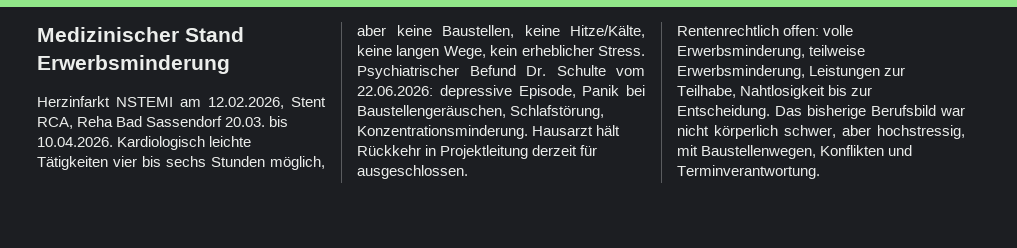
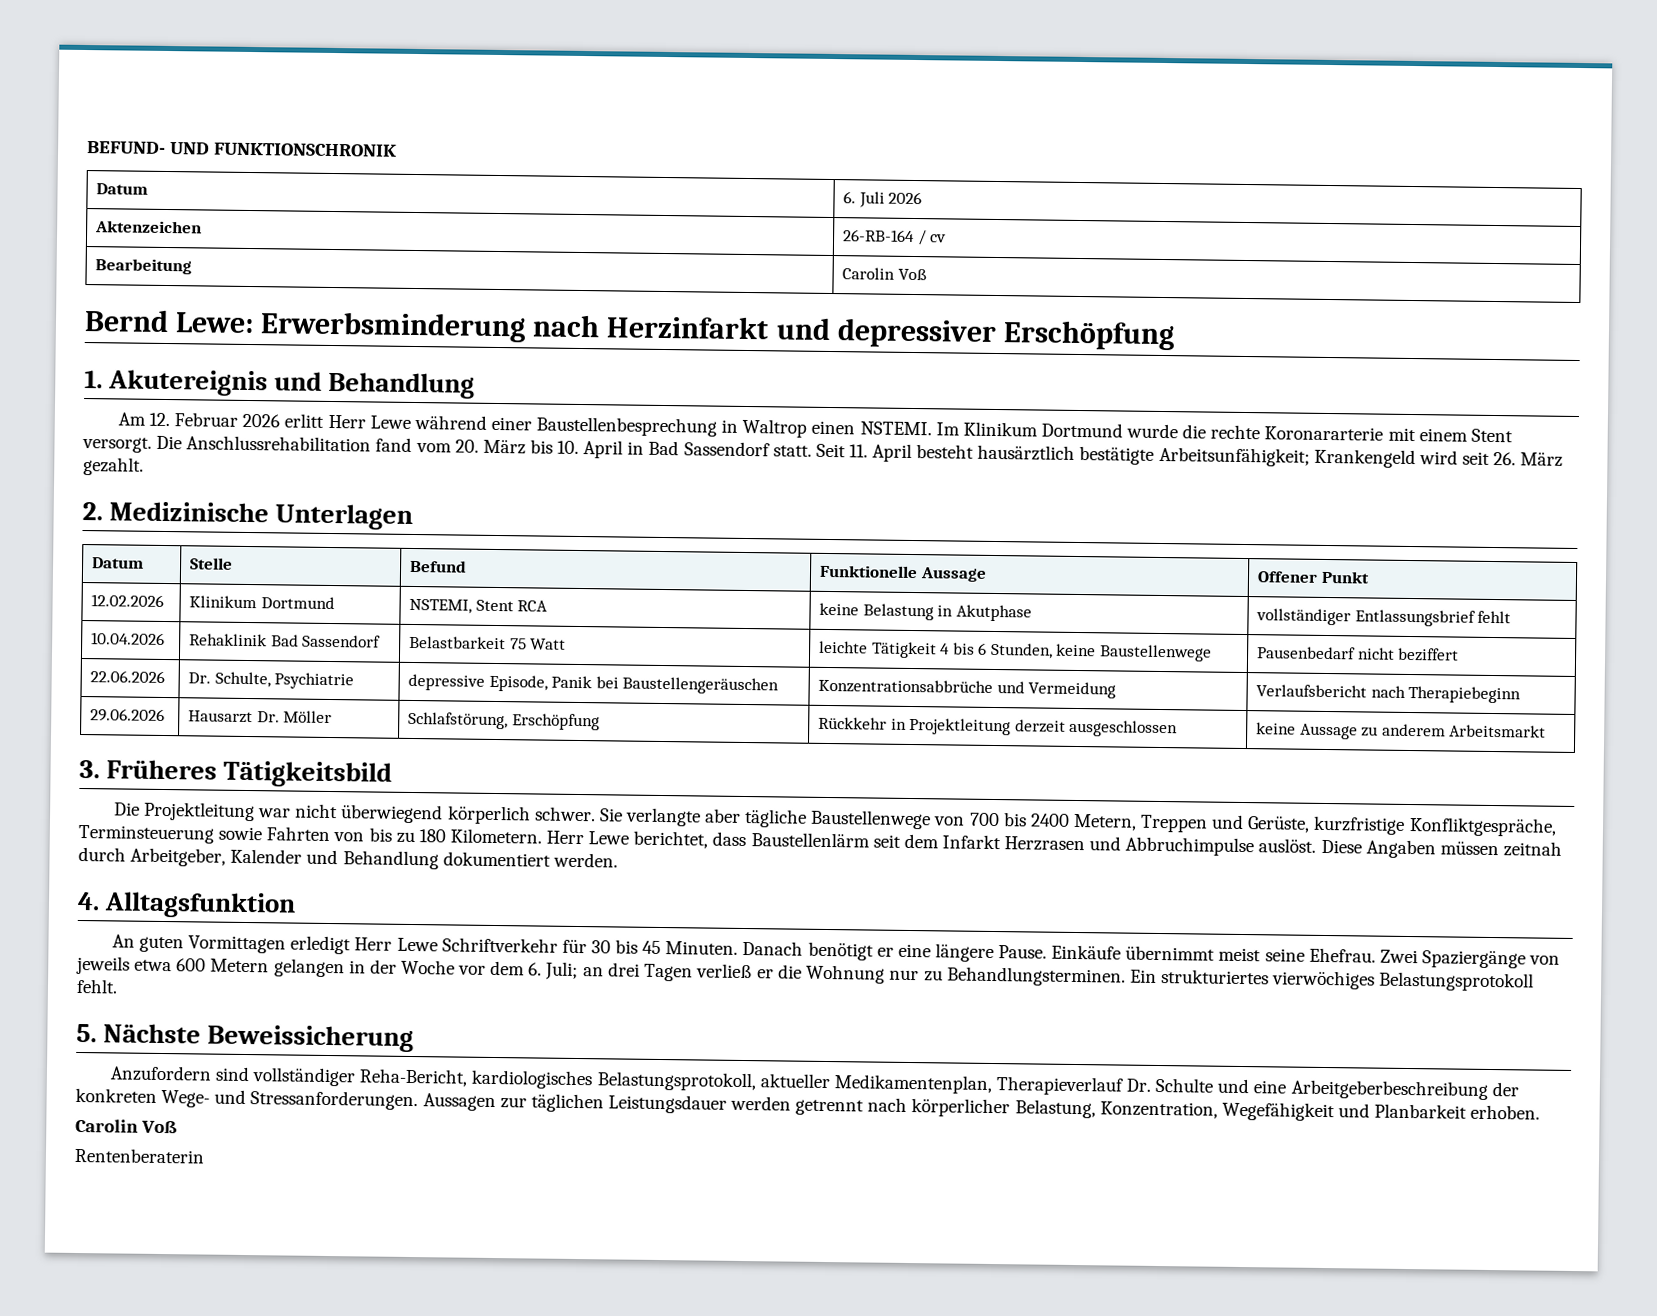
- Medizinischer Stand Erwerbsminderung
- Herzinfarkt NSTEMI am 12.02.2026, Stent RCA, Reha Bad Sassendorf 20.03. bis 10.04.2026. Kardiologisch leichte Tätigkeiten vier bis sechs Stunden möglich, aber keine Baustellen, keine Hitze/Kälte, keine langen Wege, kein erheblicher Stress. Psychiatrischer Befund Dr. Schulte vom 22.06.2026: depressive Episode, Panik bei Baustellengeräuschen, Schlafstörung, Konzentrationsminderung. Hausarzt hält Rückkehr in Projektleitung derzeit für ausgeschlossen.
- Rentenrechtlich offen: volle Erwerbsminderung, teilweise Erwerbsminderung, Leistungen zur Teilhabe, Nahtlosigkeit bis zur Entscheidung. Das bisherige Berufsbild war nicht körperlich schwer, aber hochstressig, mit Baustellenwegen, Konflikten und Terminverantwortung.
+ BEFUND- UND FUNKTIONSCHRONIK
+ Datum | 6. Juli 2026
+ Aktenzeichen | 26-RB-164 / cv
+ Bearbeitung | Carolin Voß
+ Bernd Lewe: Erwerbsminderung nach Herzinfarkt und depressiver Erschöpfung
+ 1. Akutereignis und Behandlung
+ Am 12. Februar 2026 erlitt Herr Lewe während einer Baustellenbesprechung in Waltrop einen NSTEMI. Im Klinikum Dortmund wurde die rechte Koronararterie mit einem Stent versorgt. Die Anschlussrehabilitation fand vom 20. März bis 10. April in Bad Sassendorf statt. Seit 11. April besteht hausärztlich bestätigte Arbeitsunfähigkeit; Krankengeld wird seit 26. März gezahlt.
+ 2. Medizinische Unterlagen
+ Datum | Stelle | Befund | Funktionelle Aussage | Offener Punkt
+ 12.02.2026 | Klinikum Dortmund | NSTEMI, Stent RCA | keine Belastung in Akutphase | vollständiger Entlassungsbrief fehlt
+ 10.04.2026 | Rehaklinik Bad Sassendorf | Belastbarkeit 75 Watt | leichte Tätigkeit 4 bis 6 Stunden, keine Baustellenwege | Pausenbedarf nicht beziffert
+ 22.06.2026 | Dr. Schulte, Psychiatrie | depressive Episode, Panik bei Baustellengeräuschen | Konzentrationsabbrüche und Vermeidung | Verlaufsbericht nach Therapiebeginn
+ 29.06.2026 | Hausarzt Dr. Möller | Schlafstörung, Erschöpfung | Rückkehr in Projektleitung derzeit ausgeschlossen | keine Aussage zu anderem Arbeitsmarkt
+ 3. Früheres Tätigkeitsbild
+ Die Projektleitung war nicht überwiegend körperlich schwer. Sie verlangte aber tägliche Baustellenwege von 700 bis 2400 Metern, Treppen und Gerüste, kurzfristige Konfliktgespräche, Terminsteuerung sowie Fahrten von bis zu 180 Kilometern. Herr Lewe berichtet, dass Baustellenlärm seit dem Infarkt Herzrasen und Abbruchimpulse auslöst. Diese Angaben müssen zeitnah durch Arbeitgeber, Kalender und Behandlung dokumentiert werden.
+ 4. Alltagsfunktion
+ An guten Vormittagen erledigt Herr Lewe Schriftverkehr für 30 bis 45 Minuten. Danach benötigt er eine längere Pause. Einkäufe übernimmt meist seine Ehefrau. Zwei Spaziergänge von jeweils etwa 600 Metern gelangen in der Woche vor dem 6. Juli; an drei Tagen verließ er die Wohnung nur zu Behandlungsterminen. Ein strukturiertes vierwöchiges Belastungsprotokoll fehlt.
+ 5. Nächste Beweissicherung
+ Anzufordern sind vollständiger Reha-Bericht, kardiologisches Belastungsprotokoll, aktueller Medikamentenplan, Therapieverlauf Dr. Schulte und eine Arbeitgeberbeschreibung der konkreten Wege- und Stressanforderungen. Aussagen zur täglichen Leistungsdauer werden getrennt nach körperlicher Belastung, Konzentration, Wegefähigkeit und Planbarkeit erhoben.
+ Carolin Voß
+ Rentenberaterin

